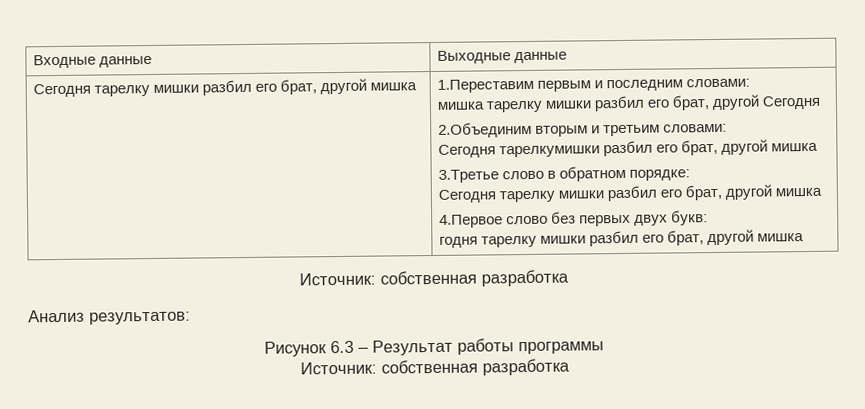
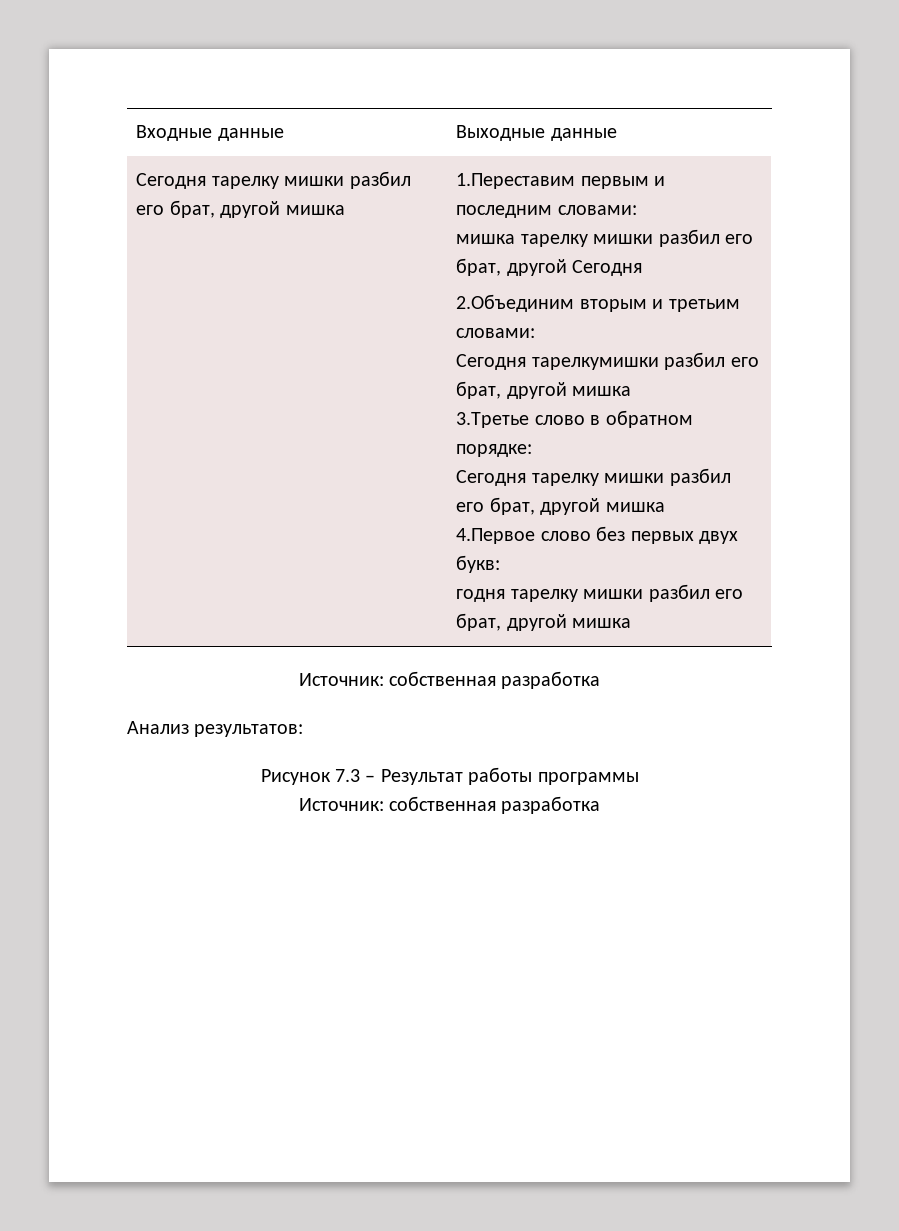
- Рисунок 6.3 – Результат работы программы
+ Рисунок 7.3 – Результат работы программы

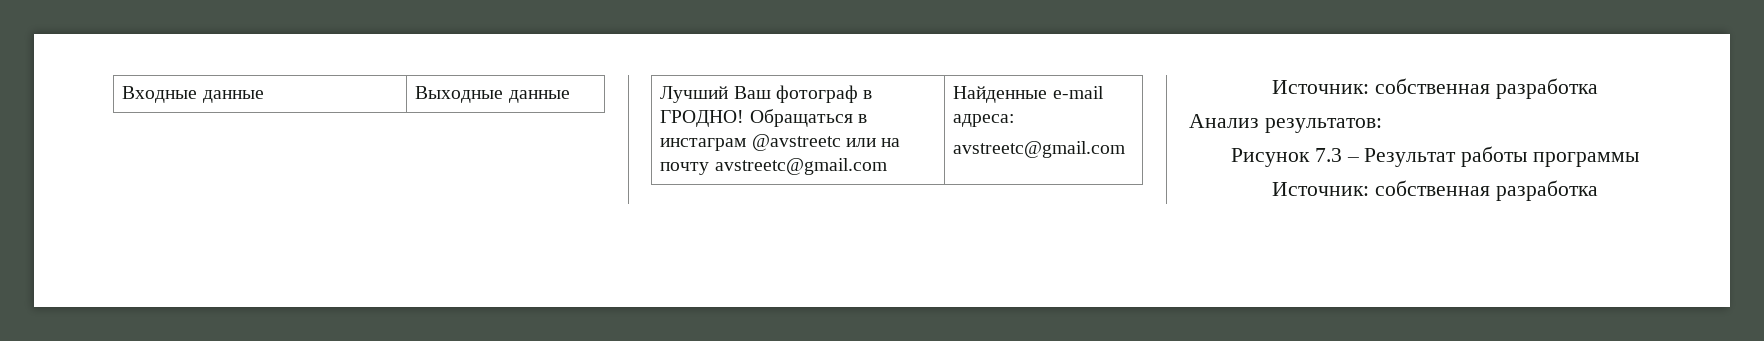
- Сегодня тарелку мишки разбил его брат, другой мишка | 1.Переставим первым и последним словами:
- мишка тарелку мишки разбил его брат, другой Сегодня
- 2.Объединим вторым и третьим словами:
- Сегодня тарелкумишки разбил его брат, другой мишка
- 3.Третье слово в обратном порядке:
- Сегодня тарелку мишки разбил его брат, другой мишка
- 4.Первое слово без первых двух букв:
- годня тарелку мишки разбил его брат, другой мишка
+ Лучший Ваш фотограф в ГРОДНО! Обращаться в инстаграм @avstreetc или на почту avstreetc@gmail.com | Найденные e-mail адреса:
+ avstreetc@gmail.com

